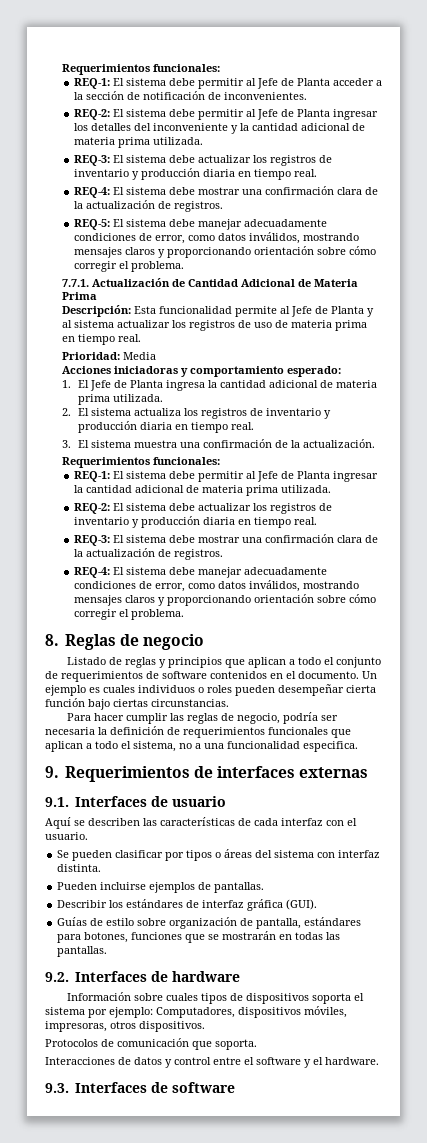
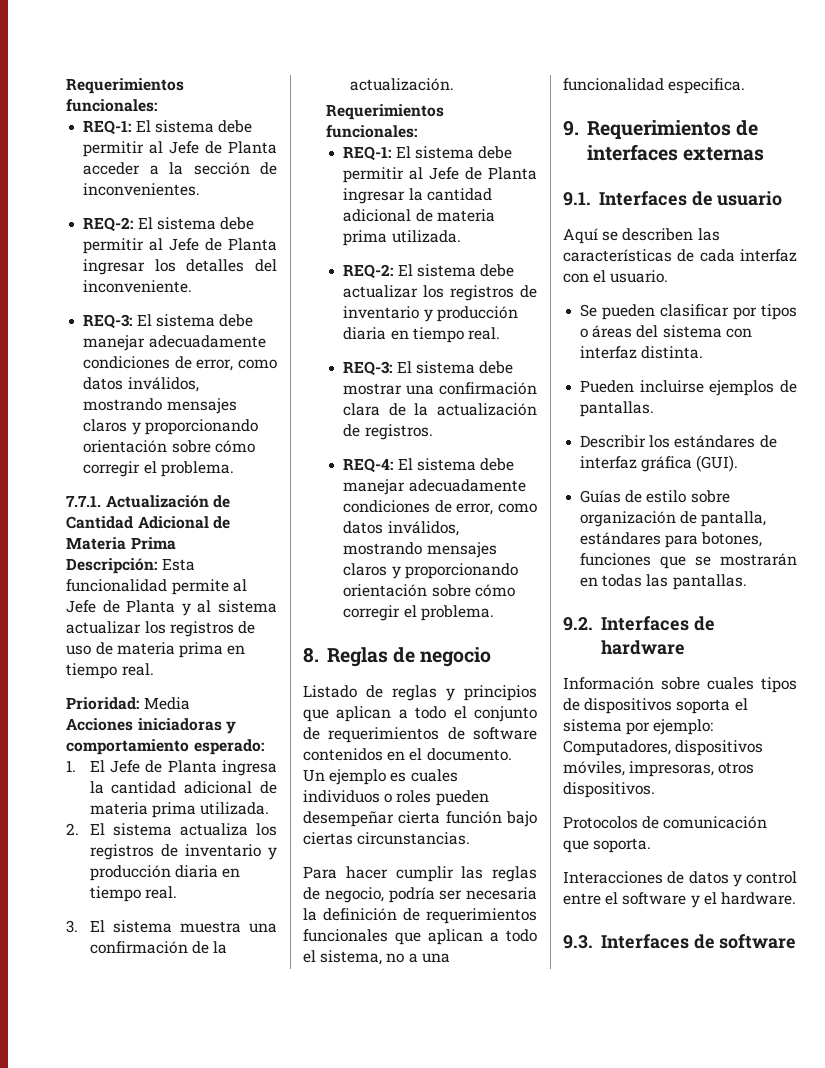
- REQ-1: El sistema debe permitir al Jefe de Planta acceder a la sección de notificación de inconvenientes.
+ REQ-1: El sistema debe permitir al Jefe de Planta acceder a la sección de inconvenientes.
- REQ-2: El sistema debe permitir al Jefe de Planta ingresar los detalles del inconveniente y la cantidad adicional de materia prima utilizada.
- REQ-3: El sistema debe actualizar los registros de inventario y producción diaria en tiempo real.
- REQ-4: El sistema debe mostrar una confirmación clara de la actualización de registros.
- REQ-5: El sistema debe manejar adecuadamente condiciones de error, como datos inválidos, mostrando mensajes claros y proporcionando orientación sobre cómo corregir el problema.
+ REQ-2: El sistema debe permitir al Jefe de Planta ingresar los detalles del inconveniente.
+ REQ-3: El sistema debe manejar adecuadamente condiciones de error, como datos inválidos, mostrando mensajes claros y proporcionando orientación sobre cómo corregir el problema.

